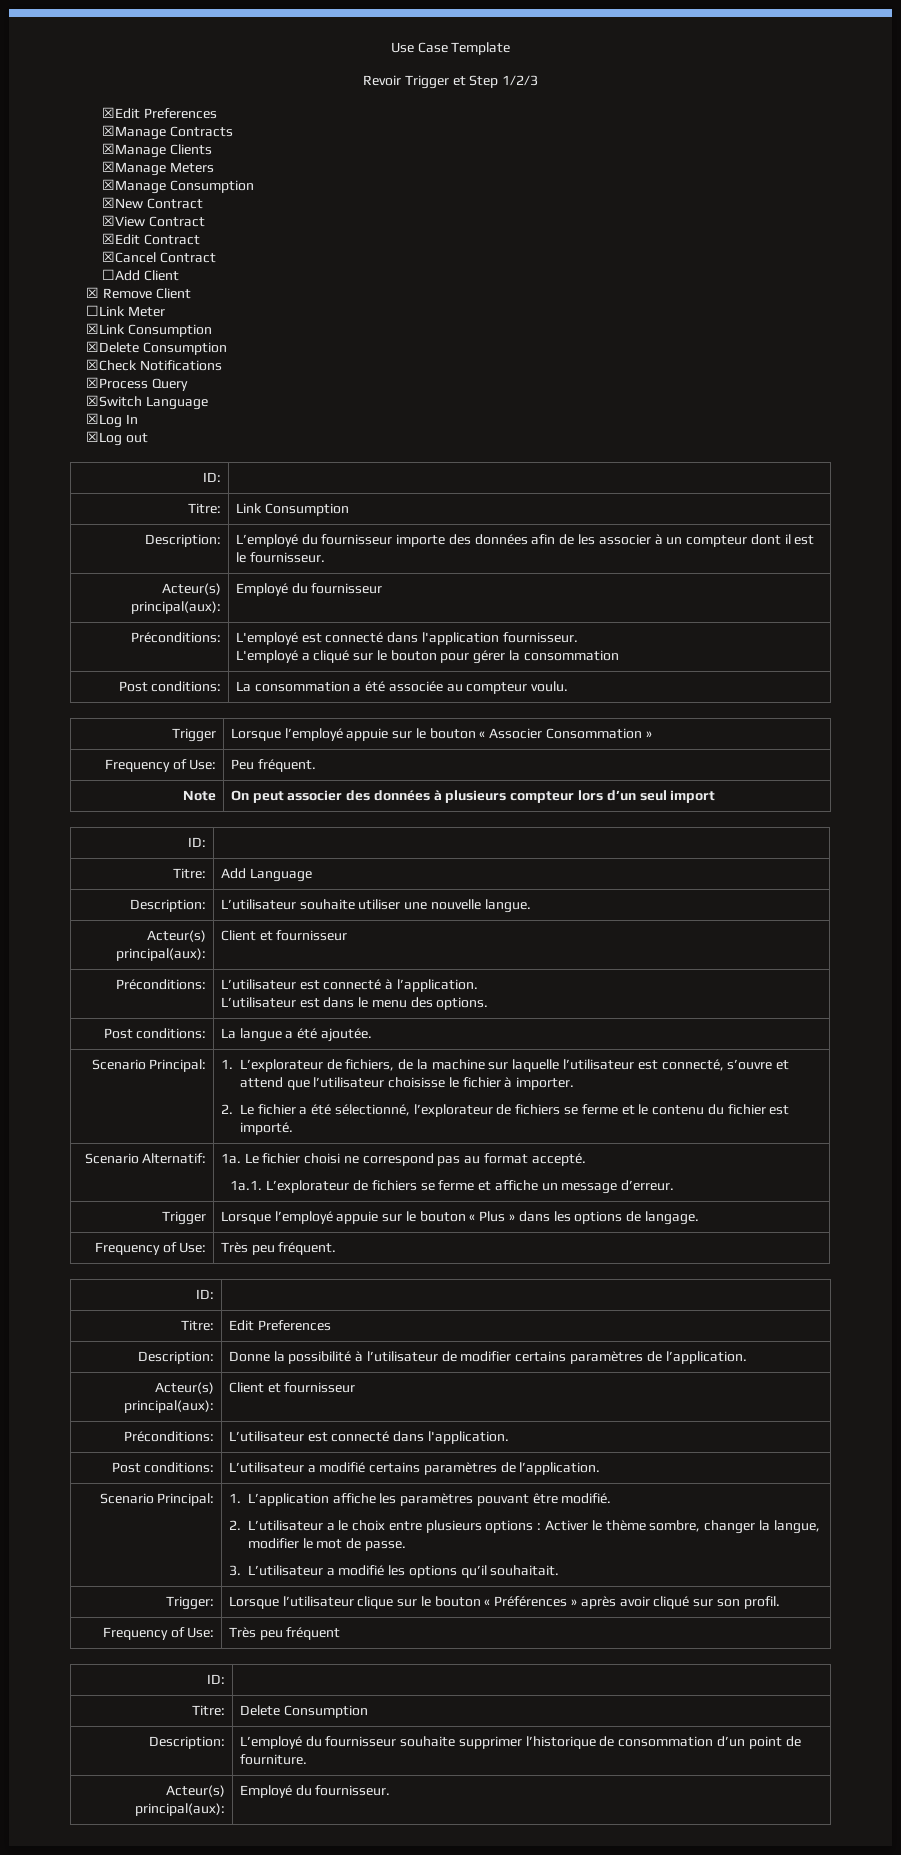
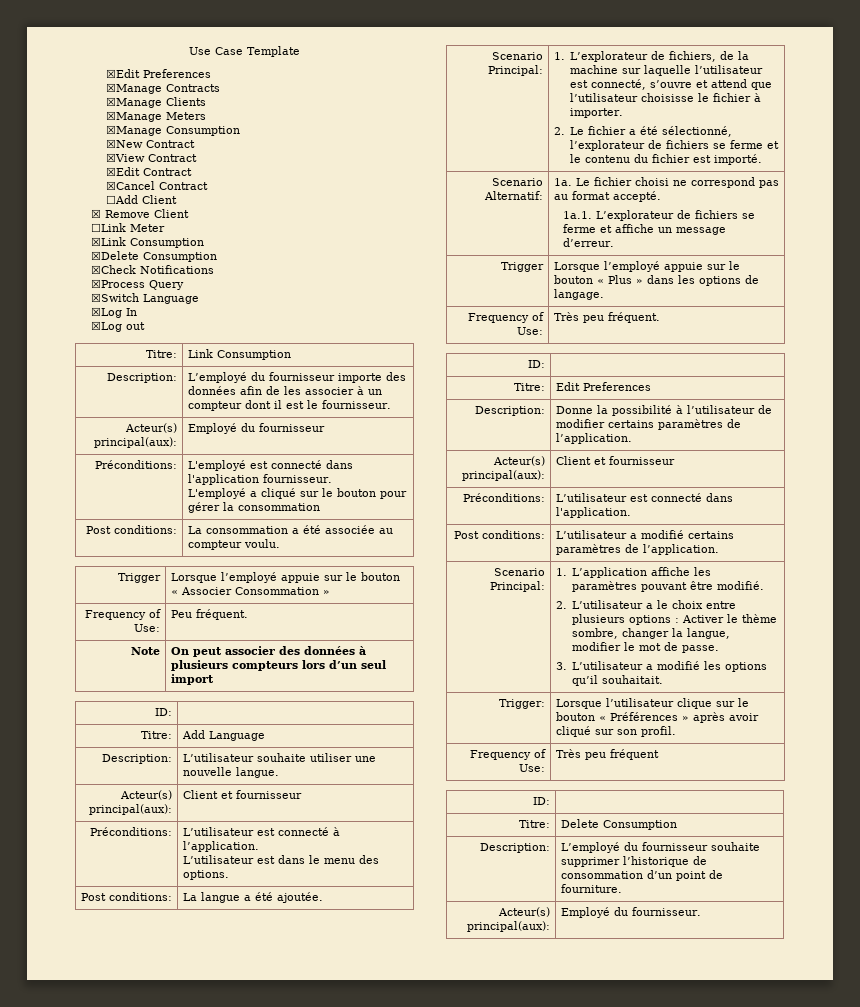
- Revoir Trigger et Step 1/2/3
  ☒Log out
- ID: |
- Note | On peut associer des données à plusieurs compteur lors d’un seul import
+ Note | On peut associer des données à plusieurs compteurs lors d’un seul import

